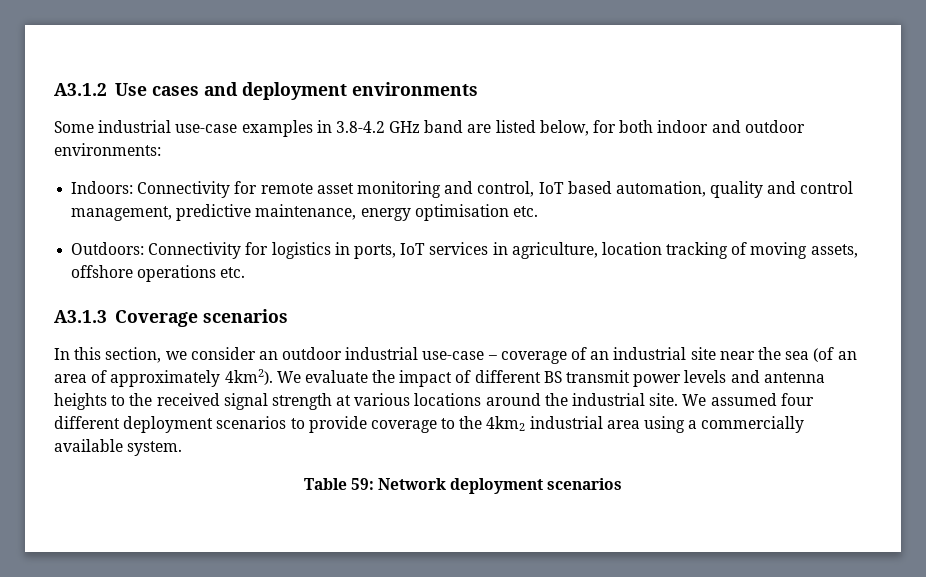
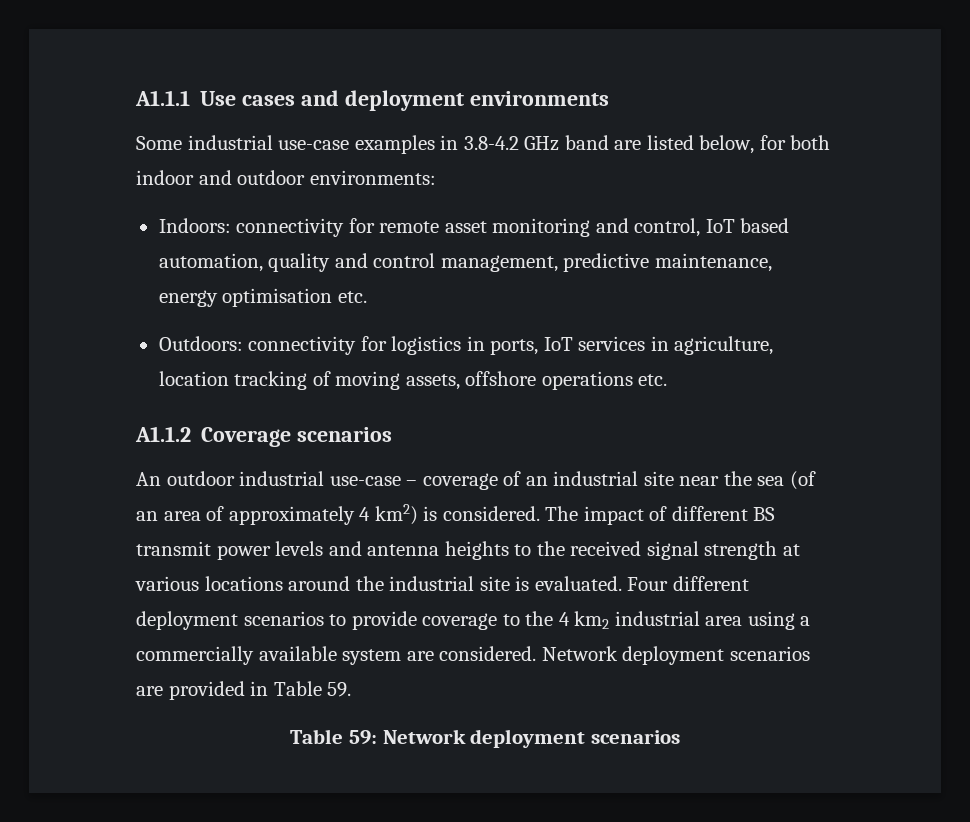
- A3.1.2 Use cases and deployment environments
+ A1.1.1 Use cases and deployment environments
- Indoors: Connectivity for remote asset monitoring and control, IoT based automation, quality and control management, predictive maintenance, energy optimisation etc.
+ Indoors: connectivity for remote asset monitoring and control, IoT based automation, quality and control management, predictive maintenance, energy optimisation etc.
- Outdoors: Connectivity for logistics in ports, IoT services in agriculture, location tracking of moving assets, offshore operations etc.
+ Outdoors: connectivity for logistics in ports, IoT services in agriculture, location tracking of moving assets, offshore operations etc.
- A3.1.3 Coverage scenarios
+ A1.1.2 Coverage scenarios
- In this section, we consider an outdoor industrial use-case – coverage of an industrial site near the sea (of an area of approximately 4km2). We evaluate the impact of different BS transmit power levels and antenna heights to the received signal strength at various locations around the industrial site. We assumed four different deployment scenarios to provide coverage to the 4km2 industrial area using a commercially available system.
+ An outdoor industrial use-case – coverage of an industrial site near the sea (of an area of approximately 4 km2) is considered. The impact of different BS transmit power levels and antenna heights to the received signal strength at various locations around the industrial site is evaluated. Four different deployment scenarios to provide coverage to the 4 km2 industrial area using a commercially available system are considered. Network deployment scenarios are provided in Table 59.

